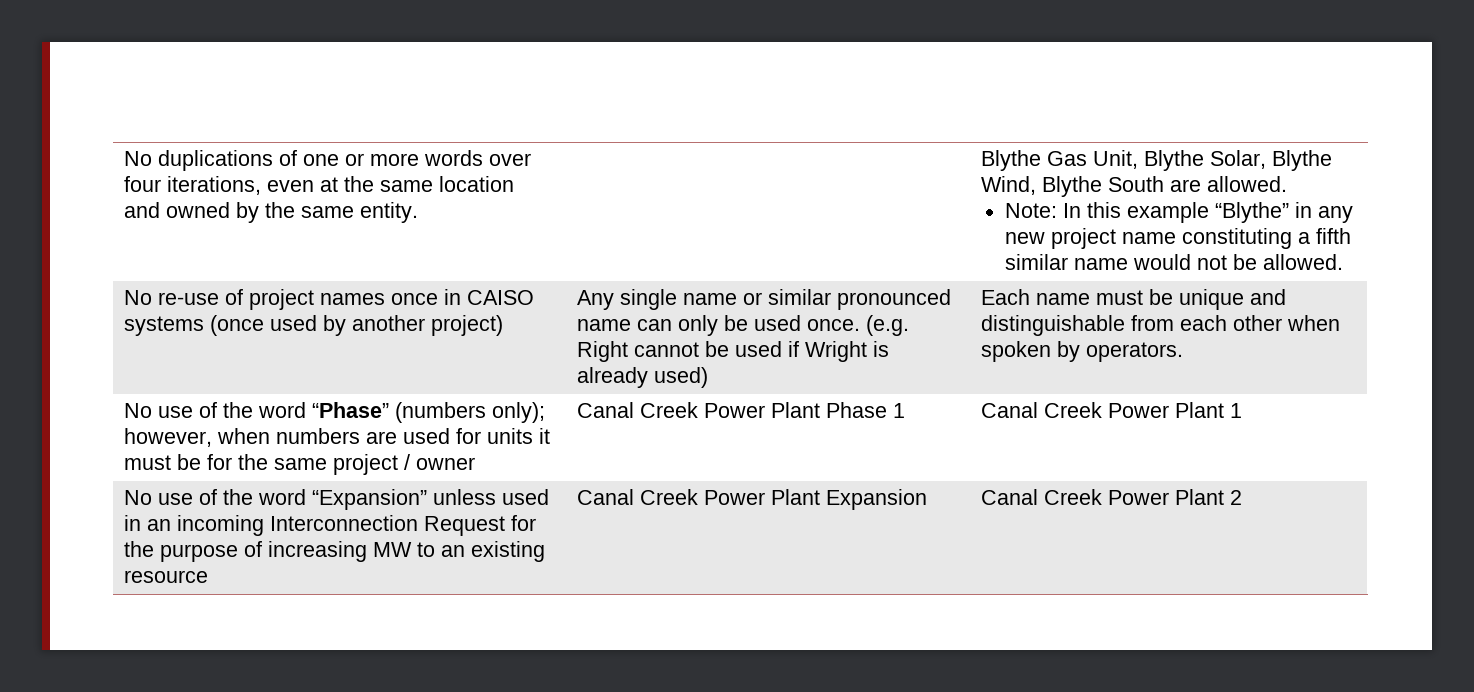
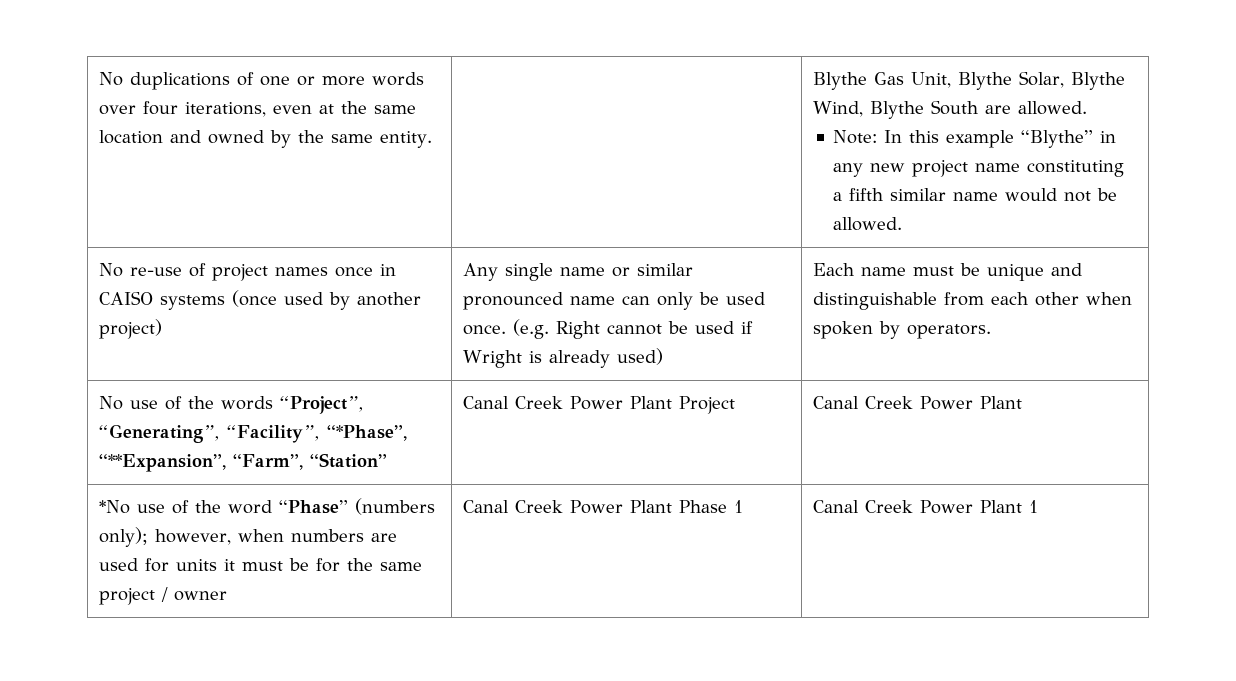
- No use of the word “Phase” (numbers only); however, when numbers are used for units it must be for the same project / owner | Canal Creek Power Plant Phase 1 | Canal Creek Power Plant 1
+ No use of the words “Project”, “Generating”, “Facility”, “*Phase”, “**Expansion”, “Farm”, “Station” | Canal Creek Power Plant Project | Canal Creek Power Plant
+ *No use of the word “Phase” (numbers only); however, when numbers are used for units it must be for the same project / owner | Canal Creek Power Plant Phase 1 | Canal Creek Power Plant 1
- No use of the word “Expansion” unless used in an incoming Interconnection Request for the purpose of increasing MW to an existing resource | Canal Creek Power Plant Expansion | Canal Creek Power Plant 2

